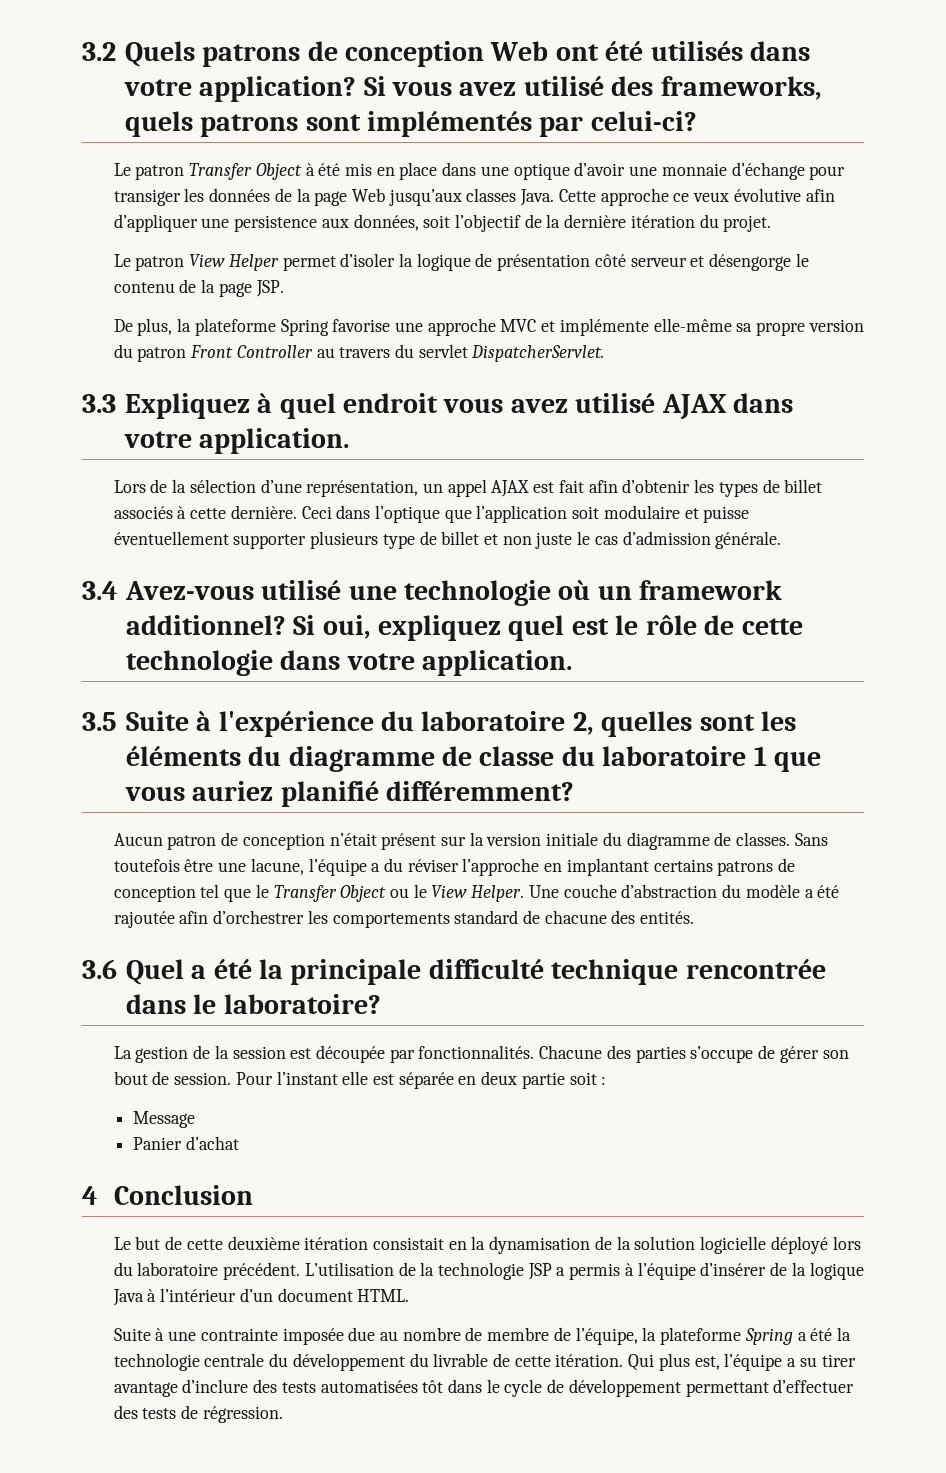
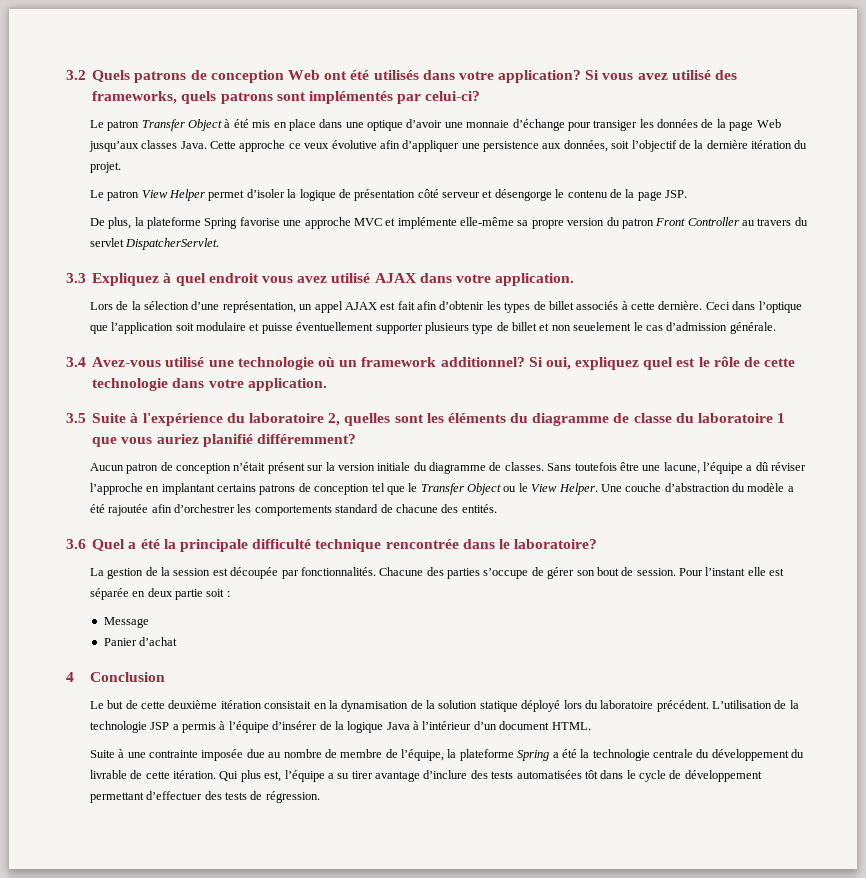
- Ceci dans l’optique que l’application soit modulaire et puisse éventuellement supporter plusieurs type de billet et non juste le cas d’admission générale.
+ Ceci dans l’optique que l’application soit modulaire et puisse éventuellement supporter plusieurs type de billet et non seuelement le cas d’admission générale.
- Sans toutefois être une lacune, l’équipe a du réviser l’approche en implantant certains patrons de conception tel que le Transfer Object ou le View Helper.
+ Sans toutefois être une lacune, l’équipe a dû réviser l’approche en implantant certains patrons de conception tel que le Transfer Object ou le View Helper.
- Le but de cette deuxième itération consistait en la dynamisation de la solution logicielle déployé lors du laboratoire précédent.
+ Le but de cette deuxième itération consistait en la dynamisation de la solution statique déployé lors du laboratoire précédent.

